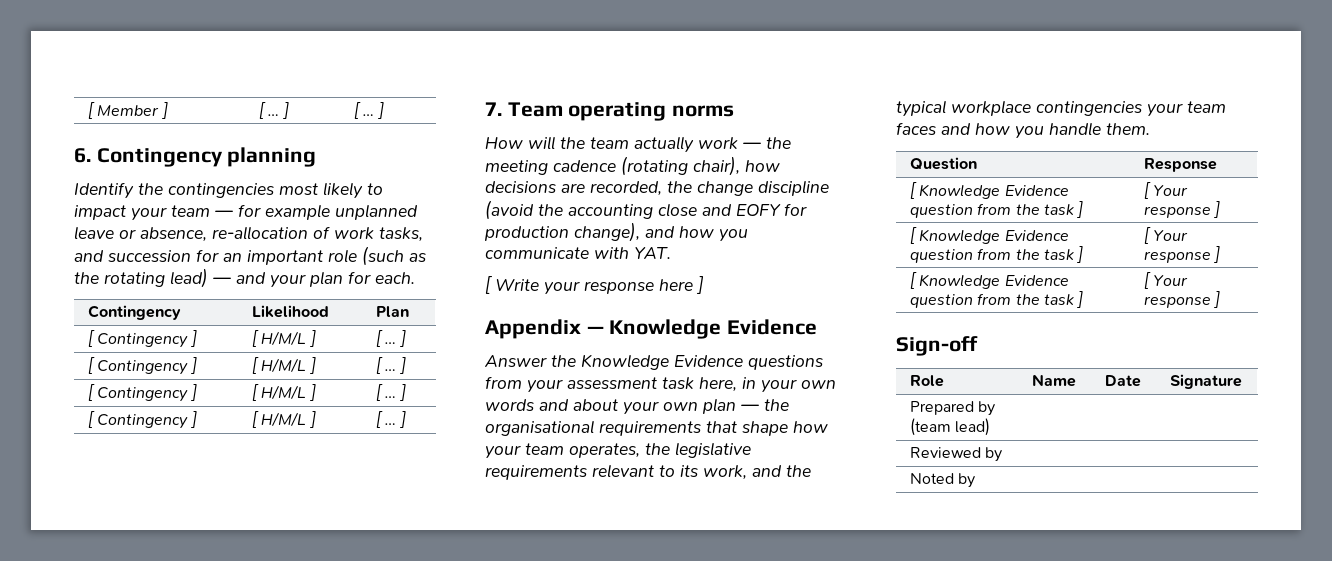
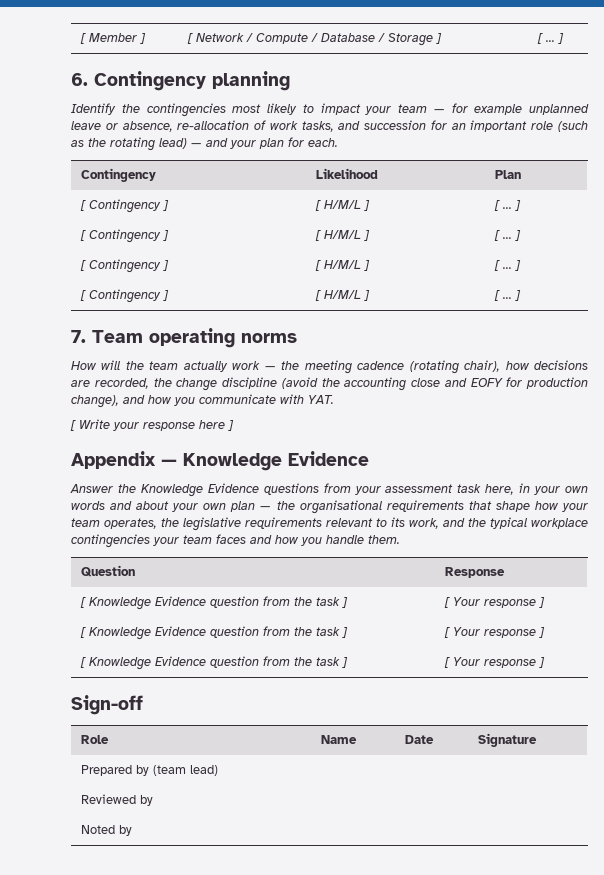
- [ Member ] | [ … ] | [ … ]
+ [ Member ] | [ Network / Compute / Database / Storage ] | [ … ]

